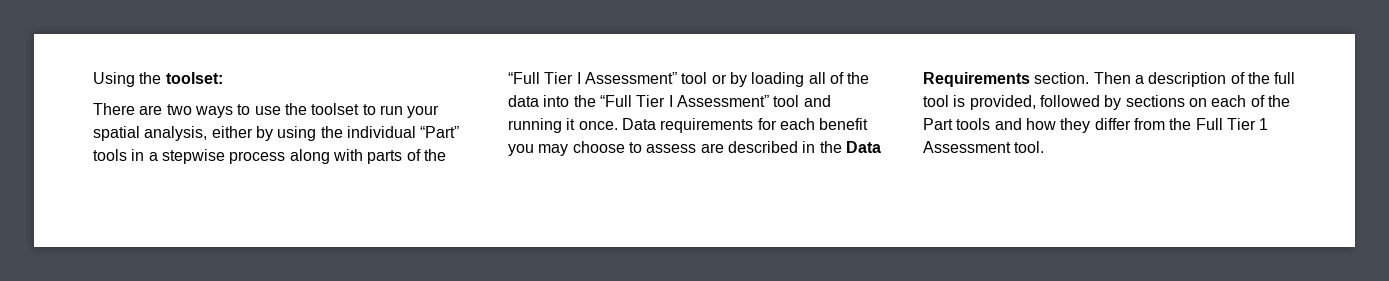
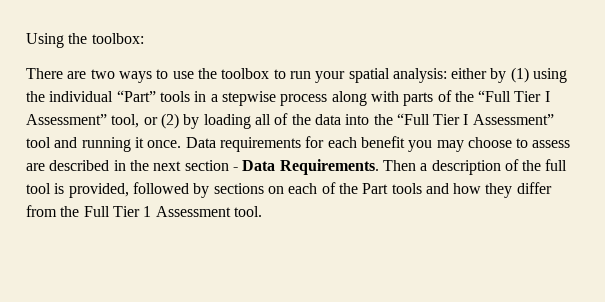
- Using the toolset:
+ Using the toolbox:
- There are two ways to use the toolset to run your spatial analysis, either by using the individual “Part” tools in a stepwise process along with parts of the “Full Tier I Assessment” tool or by loading all of the data into the “Full Tier I Assessment” tool and running it once.
+ There are two ways to use the toolbox to run your spatial analysis: either by (1) using the individual “Part” tools in a stepwise process along with parts of the “Full Tier I Assessment” tool, or (2) by loading all of the data into the “Full Tier I Assessment” tool and running it once.
- Data requirements for each benefit you may choose to assess are described in the Data Requirements section.
+ Data requirements for each benefit you may choose to assess are described in the next section - Data Requirements.

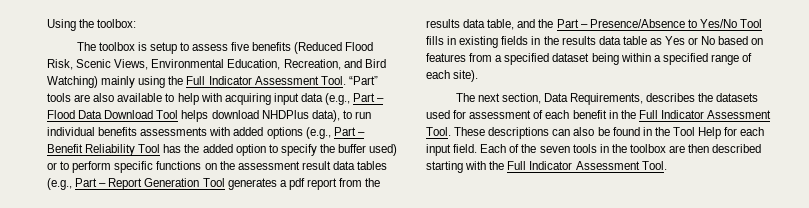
- There are two ways to use the toolbox to run your spatial analysis: either by (1) using the individual “Part” tools in a stepwise process along with parts of the “Full Tier I Assessment” tool, or (2) by loading all of the data into the “Full Tier I Assessment” tool and running it once. Data requirements for each benefit you may choose to assess are described in the next section - Data Requirements. Then a description of the full tool is provided, followed by sections on each of the Part tools and how they differ from the Full Tier 1 Assessment tool.
+ The toolbox is setup to assess five benefits (Reduced Flood Risk, Scenic Views, Environmental Education, Recreation, and Bird Watching) mainly using the Full Indicator Assessment Tool. “Part” tools are also available to help with acquiring input data (e.g., Part – Flood Data Download Tool helps download NHDPlus data), to run individual benefits assessments with added options (e.g., Part – Benefit Reliability Tool has the added option to specify the buffer used) or to perform specific functions on the assessment result data tables (e.g., Part – Report Generation Tool generates a pdf report from the results data table, and the Part – Presence/Absence to Yes/No Tool fills in existing fields in the results data table as Yes or No based on features from a specified dataset being within a specified range of each site).
+ The next section, Data Requirements, describes the datasets used for assessment of each benefit in the Full Indicator Assessment Tool. These descriptions can also be found in the Tool Help for each input field. Each of the seven tools in the toolbox are then described starting with the Full Indicator Assessment Tool.

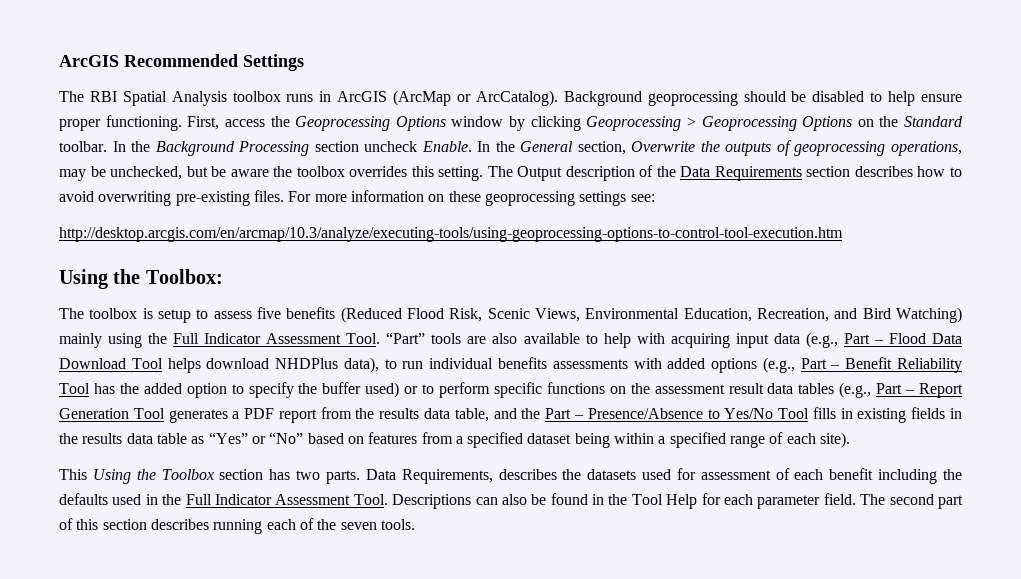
- Using the toolbox:
+ ArcGIS Recommended Settings
+ The RBI Spatial Analysis toolbox runs in ArcGIS (ArcMap or ArcCatalog). Background geoprocessing should be disabled to help ensure proper functioning. First, access the Geoprocessing Options window by clicking Geoprocessing > Geoprocessing Options on the Standard toolbar. In the Background Processing section uncheck Enable. In the General section, Overwrite the outputs of geoprocessing operations, may be unchecked, but be aware the toolbox overrides this setting. The Output description of the Data Requirements section describes how to avoid overwriting pre-existing files. For more information on these geoprocessing settings see:
+ http://desktop.arcgis.com/en/arcmap/10.3/analyze/executing-tools/using-geoprocessing-options-to-control-tool-execution.htm
+ Using the Toolbox:
- “Part” tools are also available to help with acquiring input data (e.g., Part – Flood Data Download Tool helps download NHDPlus data), to run individual benefits assessments with added options (e.g., Part – Benefit Reliability Tool has the added option to specify the buffer used) or to perform specific functions on the assessment result data tables (e.g., Part – Report Generation Tool generates a pdf report from the results data table, and the Part – Presence/Absence to Yes/No Tool fills in existing fields in the results data table as Yes or No based on features from a specified dataset being within a specified range of each site).
+ “Part” tools are also available to help with acquiring input data (e.g., Part – Flood Data Download Tool helps download NHDPlus data), to run individual benefits assessments with added options (e.g., Part – Benefit Reliability Tool has the added option to specify the buffer used) or to perform specific functions on the assessment result data tables (e.g., Part – Report Generation Tool generates a PDF report from the results data table, and the Part – Presence/Absence to Yes/No Tool fills in existing fields in the results data table as “Yes” or “No” based on features from a specified dataset being within a specified range of each site).
- The next section, Data Requirements, describes the datasets used for assessment of each benefit in the Full Indicator Assessment Tool.
+ This Using the Toolbox section has two parts. Data Requirements, describes the datasets used for assessment of each benefit including the defaults used in the Full Indicator Assessment Tool.
- These descriptions can also be found in the Tool Help for each input field. Each of the seven tools in the toolbox are then described starting with the Full Indicator Assessment Tool.
+ Descriptions can also be found in the Tool Help for each parameter field. The second part of this section describes running each of the seven tools.

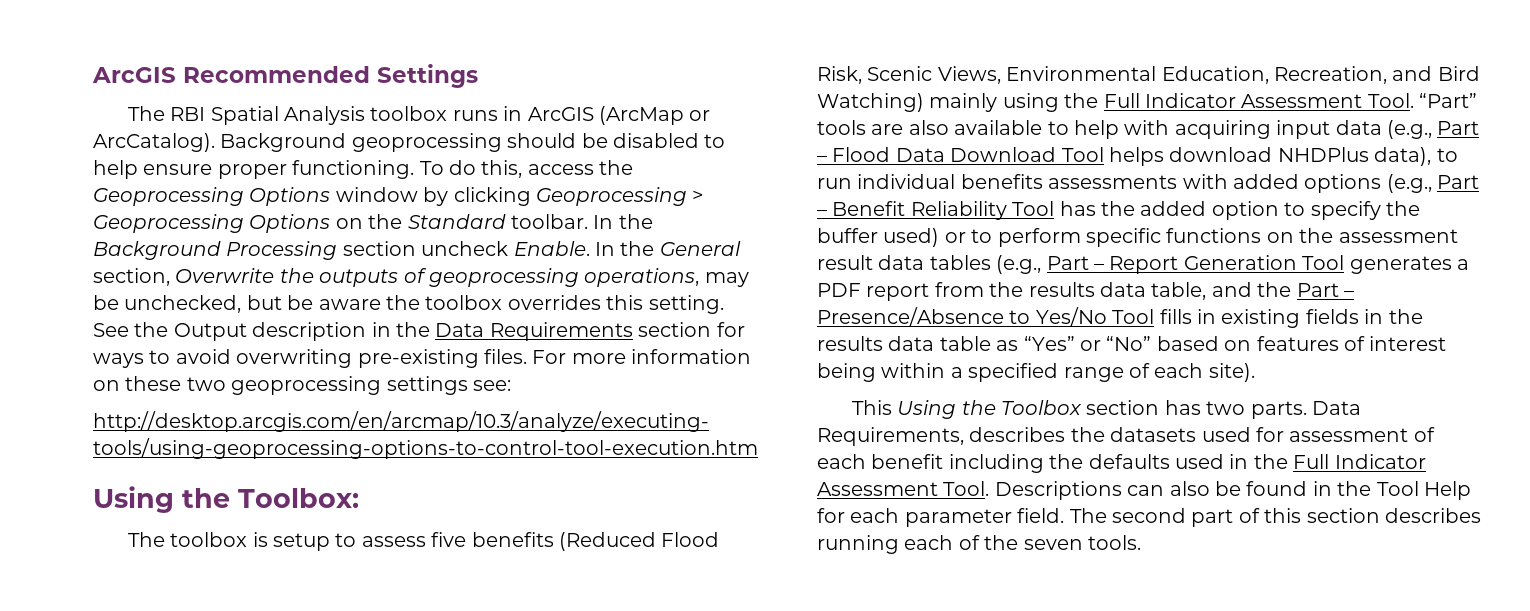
- First, access the Geoprocessing Options window by clicking Geoprocessing > Geoprocessing Options on the Standard toolbar.
+ To do this, access the Geoprocessing Options window by clicking Geoprocessing > Geoprocessing Options on the Standard toolbar.
- The Output description of the Data Requirements section describes how to avoid overwriting pre-existing files.
+ See the Output description in the Data Requirements section for ways to avoid overwriting pre-existing files.
- For more information on these geoprocessing settings see:
+ For more information on these two geoprocessing settings see:
- “Part” tools are also available to help with acquiring input data (e.g., Part – Flood Data Download Tool helps download NHDPlus data), to run individual benefits assessments with added options (e.g., Part – Benefit Reliability Tool has the added option to specify the buffer used) or to perform specific functions on the assessment result data tables (e.g., Part – Report Generation Tool generates a PDF report from the results data table, and the Part – Presence/Absence to Yes/No Tool fills in existing fields in the results data table as “Yes” or “No” based on features from a specified dataset being within a specified range of each site).
+ “Part” tools are also available to help with acquiring input data (e.g., Part – Flood Data Download Tool helps download NHDPlus data), to run individual benefits assessments with added options (e.g., Part – Benefit Reliability Tool has the added option to specify the buffer used) or to perform specific functions on the assessment result data tables (e.g., Part – Report Generation Tool generates a PDF report from the results data table, and the Part – Presence/Absence to Yes/No Tool fills in existing fields in the results data table as “Yes” or “No” based on features of interest being within a specified range of each site).

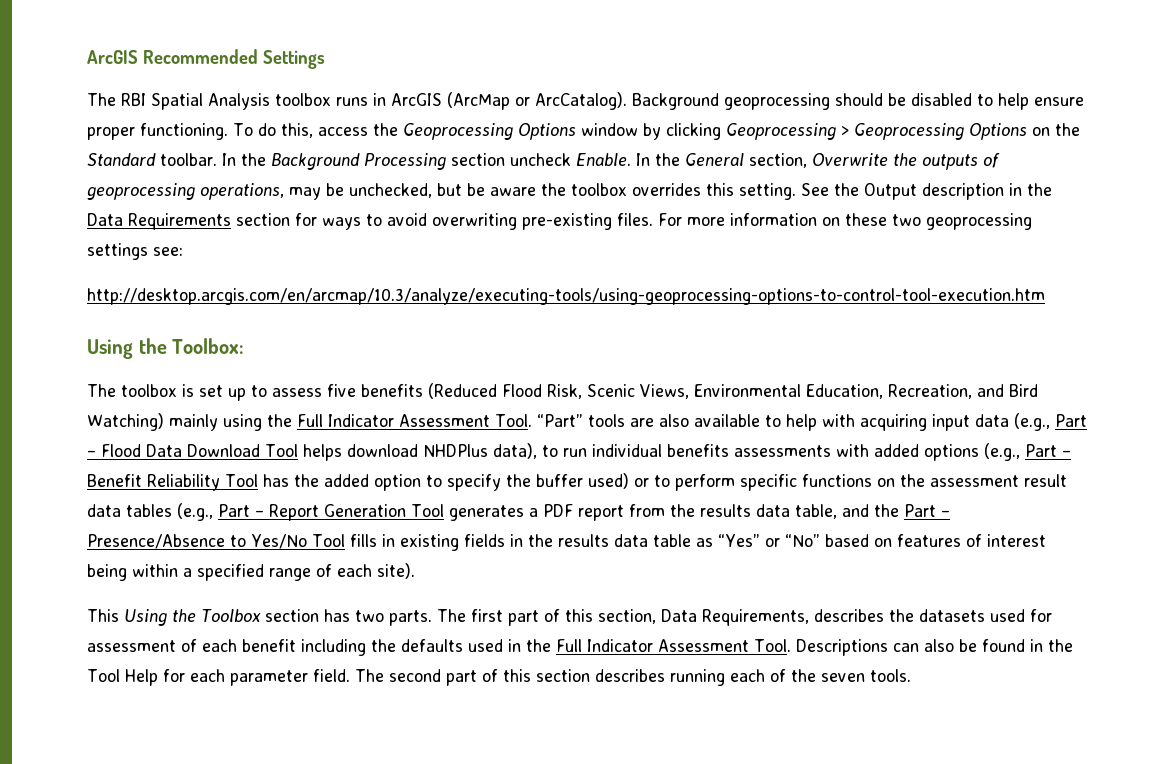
- The toolbox is setup to assess five benefits (Reduced Flood Risk, Scenic Views, Environmental Education, Recreation, and Bird Watching) mainly using the Full Indicator Assessment Tool.
+ The toolbox is set up to assess five benefits (Reduced Flood Risk, Scenic Views, Environmental Education, Recreation, and Bird Watching) mainly using the Full Indicator Assessment Tool.
- Data Requirements, describes the datasets used for assessment of each benefit including the defaults used in the Full Indicator Assessment Tool.
+ The first part of this section, Data Requirements, describes the datasets used for assessment of each benefit including the defaults used in the Full Indicator Assessment Tool.

